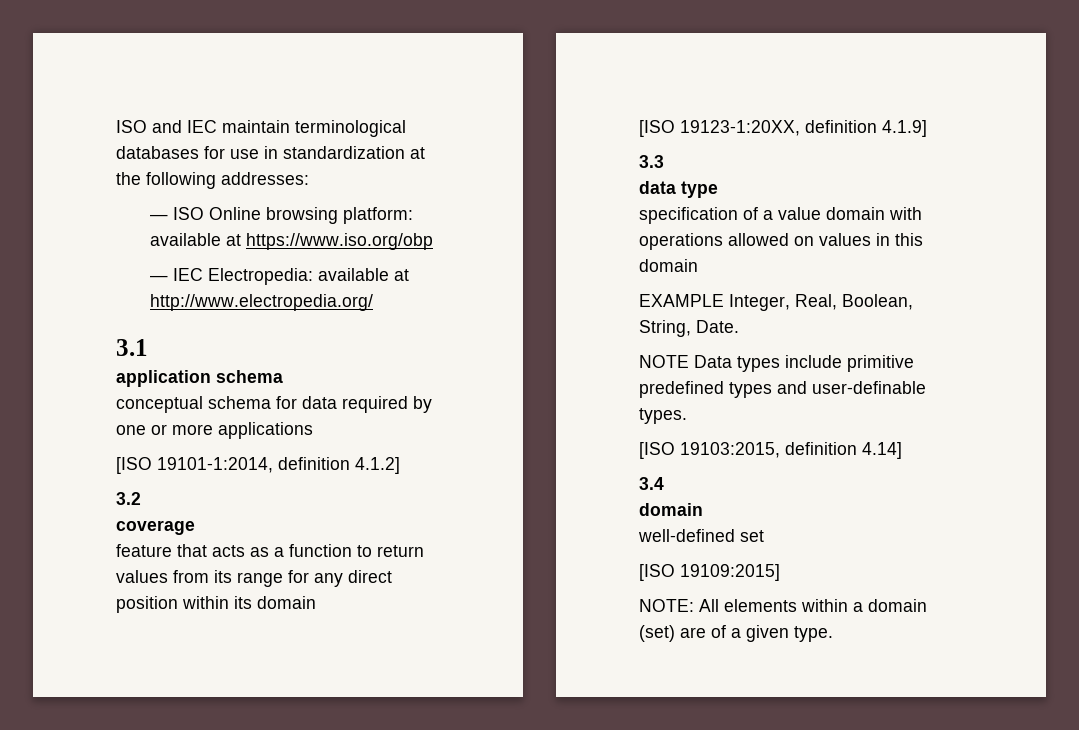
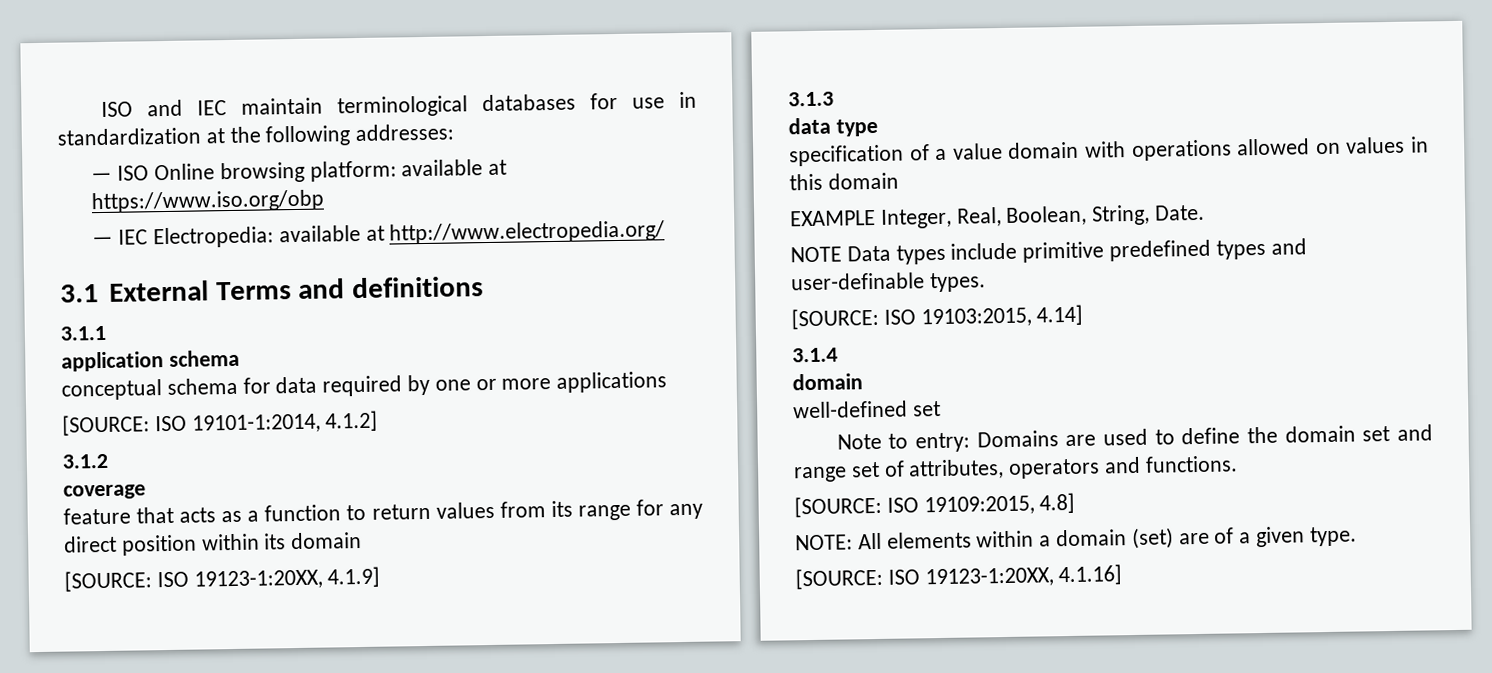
- 3.1
+ 3.1 External Terms and definitions
+ 3.1.1
- [ISO 19101-1:2014, definition 4.1.2]
+ [SOURCE: ISO 19101-1:2014, 4.1.2]
- 3.2
+ 3.1.2
- [ISO 19123-1:20XX, definition 4.1.9]
+ [SOURCE: ISO 19123-1:20XX, 4.1.9]
- 3.3
+ 3.1.3
- [ISO 19103:2015, definition 4.14]
+ [SOURCE: ISO 19103:2015, 4.14]
- 3.4
+ 3.1.4
- [ISO 19109:2015]
+ Note to entry: Domains are used to define the domain set and range set of attributes, operators and functions.
+ [SOURCE: ISO 19109:2015, 4.8]
+ [SOURCE: ISO 19123-1:20XX, 4.1.16]

